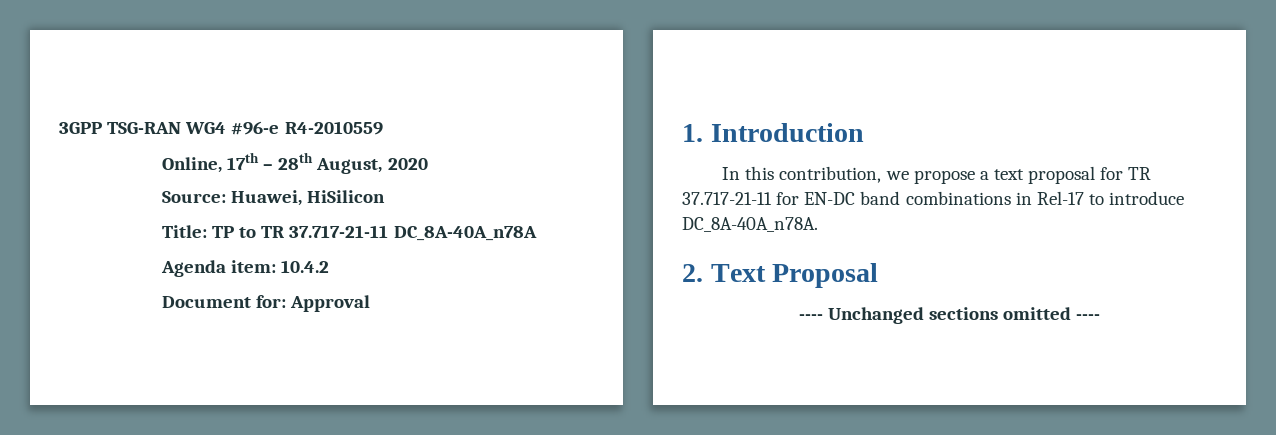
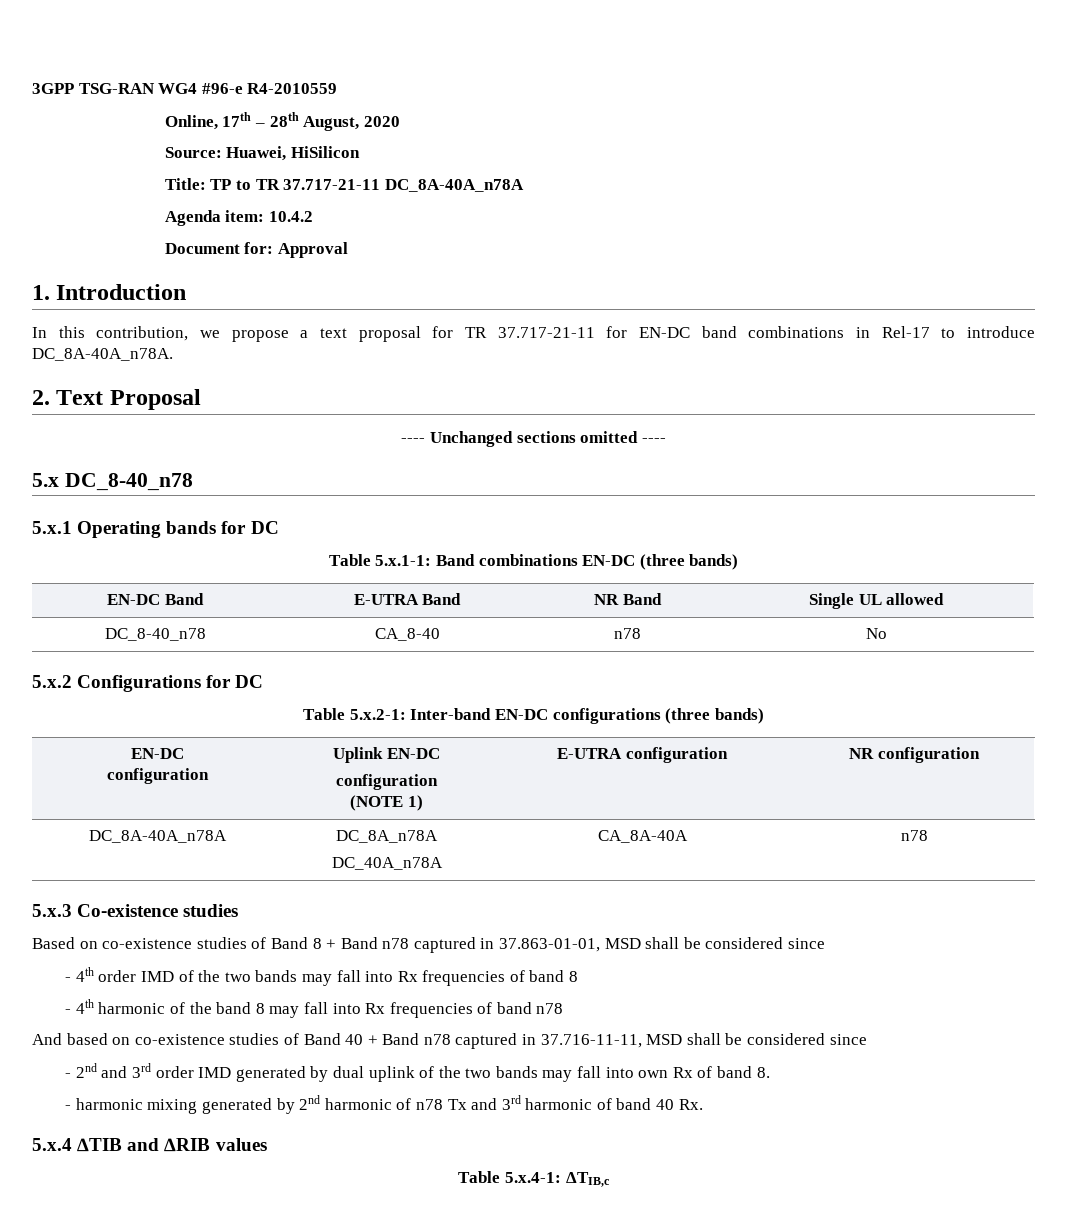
+ 5.x DC_8-40_n78
+ 5.x.1 Operating bands for DC
+ Table 5.x.1-1: Band combinations EN-DC (three bands)
+ EN-DC Band | E-UTRA Band | NR Band | Single UL allowed
+ DC_8-40_n78 | CA_8-40 | n78 | No
+ 5.x.2 Configurations for DC
+ Table 5.x.2-1: Inter-band EN-DC configurations (three bands)
+ EN-DC
+ configuration | Uplink EN-DC
+ configuration
+ (NOTE 1) | E-UTRA configuration | NR configuration
+ DC_8A-40A_n78A | DC_8A_n78A
+ DC_40A_n78A | CA_8A-40A | n78
+ 5.x.3 Co-existence studies
+ Based on co-existence studies of Band 8 + Band n78 captured in 37.863-01-01, MSD shall be considered since
+ - 4th order IMD of the two bands may fall into Rx frequencies of band 8
+ - 4th harmonic of the band 8 may fall into Rx frequencies of band n78
+ And based on co-existence studies of Band 40 + Band n78 captured in 37.716-11-11, MSD shall be considered since
+ - 2nd and 3rd order IMD generated by dual uplink of the two bands may fall into own Rx of band 8.
+ - harmonic mixing generated by 2nd harmonic of n78 Tx and 3rd harmonic of band 40 Rx.
+ 5.x.4 ∆TIB and ∆RIB values
+ Table 5.x.4-1: ΔTIB,c

